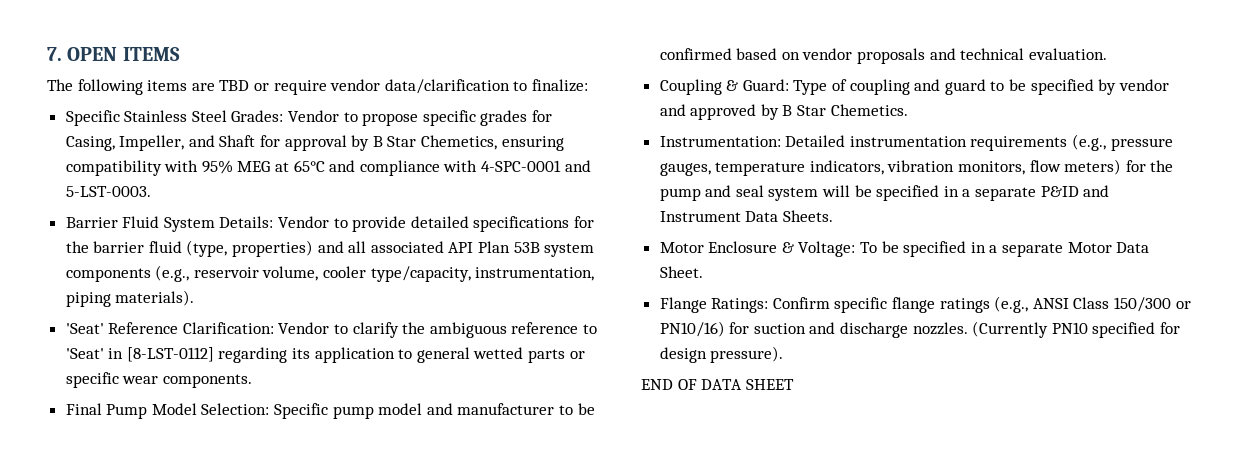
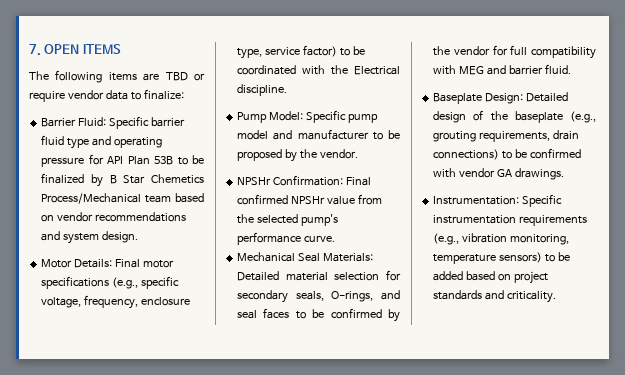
- The following items are TBD or require vendor data/clarification to finalize:
+ The following items are TBD or require vendor data to finalize:
- Specific Stainless Steel Grades: Vendor to propose specific grades for Casing, Impeller, and Shaft for approval by B Star Chemetics, ensuring compatibility with 95% MEG at 65°C and compliance with 4-SPC-0001 and 5-LST-0003.
- Barrier Fluid System Details: Vendor to provide detailed specifications for the barrier fluid (type, properties) and all associated API Plan 53B system components (e.g., reservoir volume, cooler type/capacity, instrumentation, piping materials).
- 'Seat' Reference Clarification: Vendor to clarify the ambiguous reference to 'Seat' in [8-LST-0112] regarding its application to general wetted parts or specific wear components.
- Final Pump Model Selection: Specific pump model and manufacturer to be confirmed based on vendor proposals and technical evaluation.
- Coupling & Guard: Type of coupling and guard to be specified by vendor and approved by B Star Chemetics.
+ Barrier Fluid: Specific barrier fluid type and operating pressure for API Plan 53B to be finalized by B Star Chemetics Process/Mechanical team based on vendor recommendations and system design.
+ Motor Details: Final motor specifications (e.g., specific voltage, frequency, enclosure type, service factor) to be coordinated with the Electrical discipline.
+ Pump Model: Specific pump model and manufacturer to be proposed by the vendor.
+ NPSHr Confirmation: Final confirmed NPSHr value from the selected pump's performance curve.
+ Mechanical Seal Materials: Detailed material selection for secondary seals, O-rings, and seal faces to be confirmed by the vendor for full compatibility with MEG and barrier fluid.
+ Baseplate Design: Detailed design of the baseplate (e.g., grouting requirements, drain connections) to be confirmed with vendor GA drawings.
- Instrumentation: Detailed instrumentation requirements (e.g., pressure gauges, temperature indicators, vibration monitors, flow meters) for the pump and seal system will be specified in a separate P&ID and Instrument Data Sheets.
- Motor Enclosure & Voltage: To be specified in a separate Motor Data Sheet.
- Flange Ratings: Confirm specific flange ratings (e.g., ANSI Class 150/300 or PN10/16) for suction and discharge nozzles. (Currently PN10 specified for design pressure).
- END OF DATA SHEET
+ Instrumentation: Specific instrumentation requirements (e.g., vibration monitoring, temperature sensors) to be added based on project standards and criticality.

